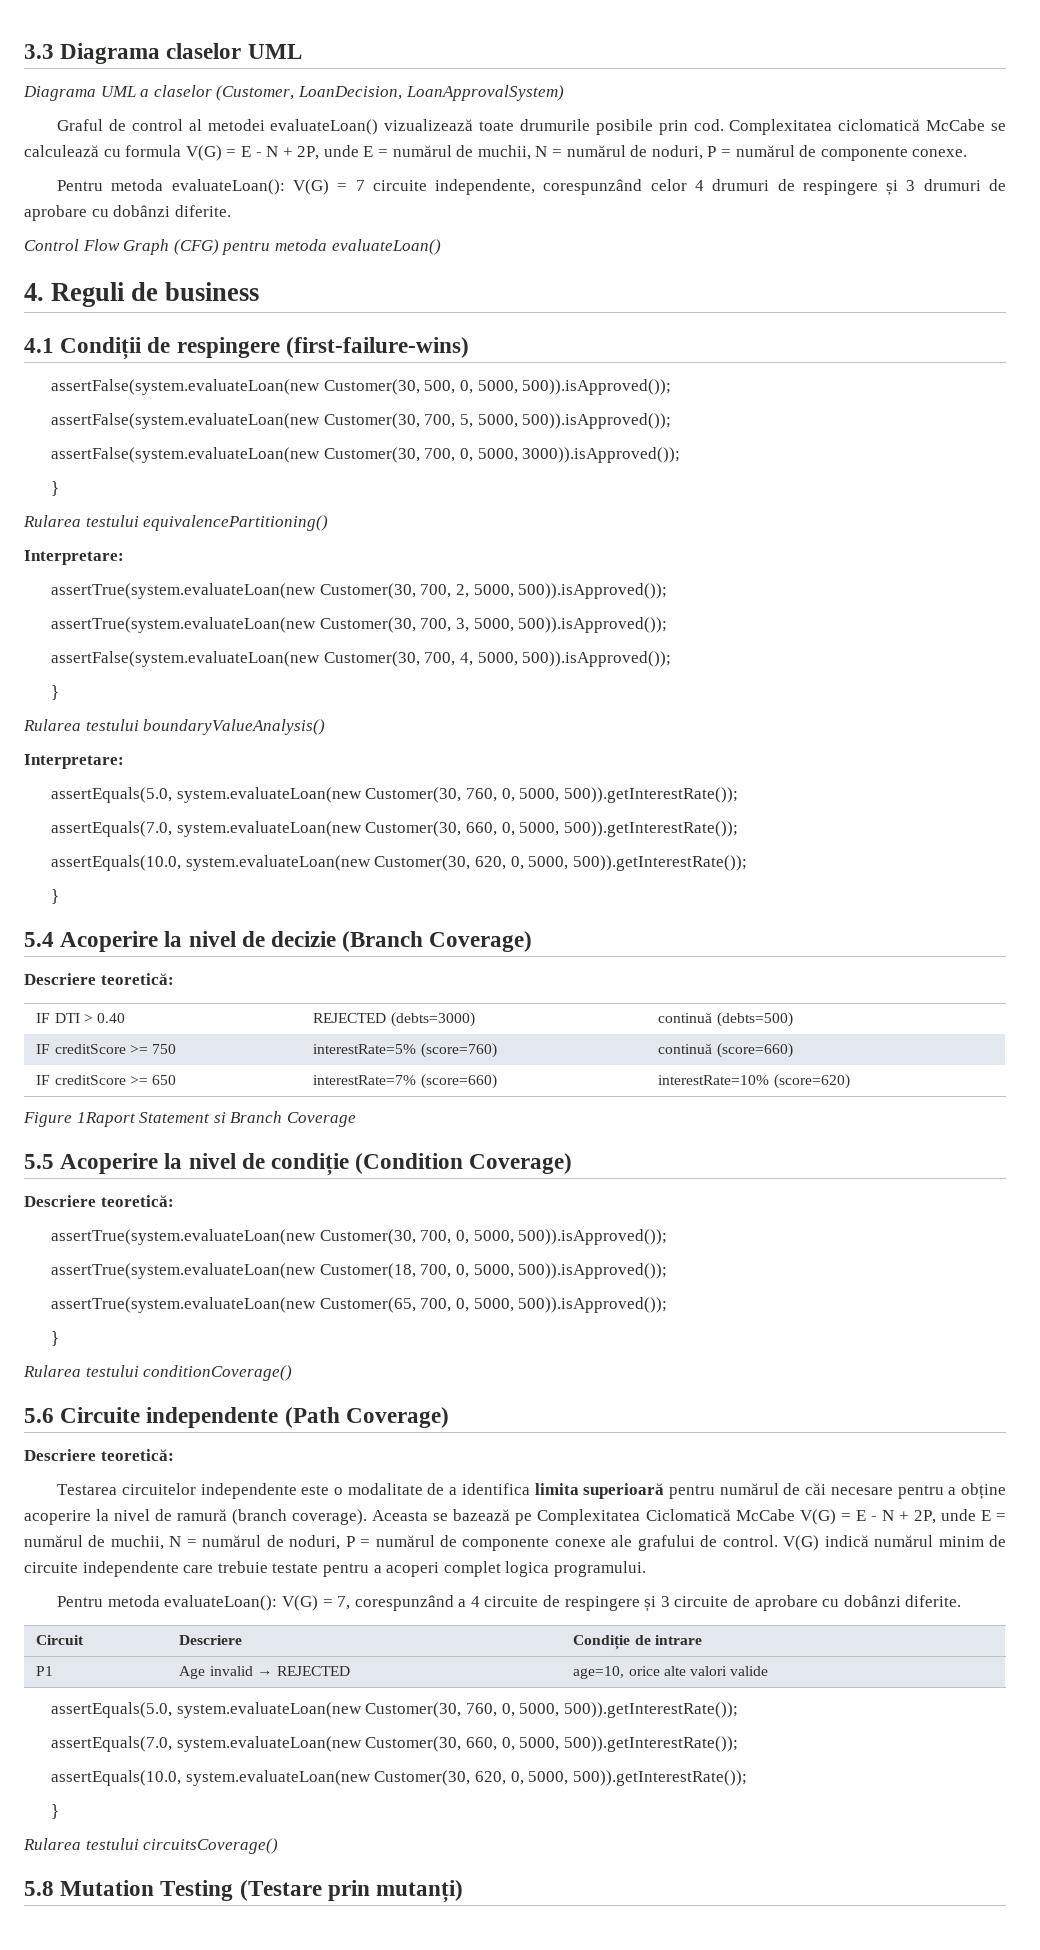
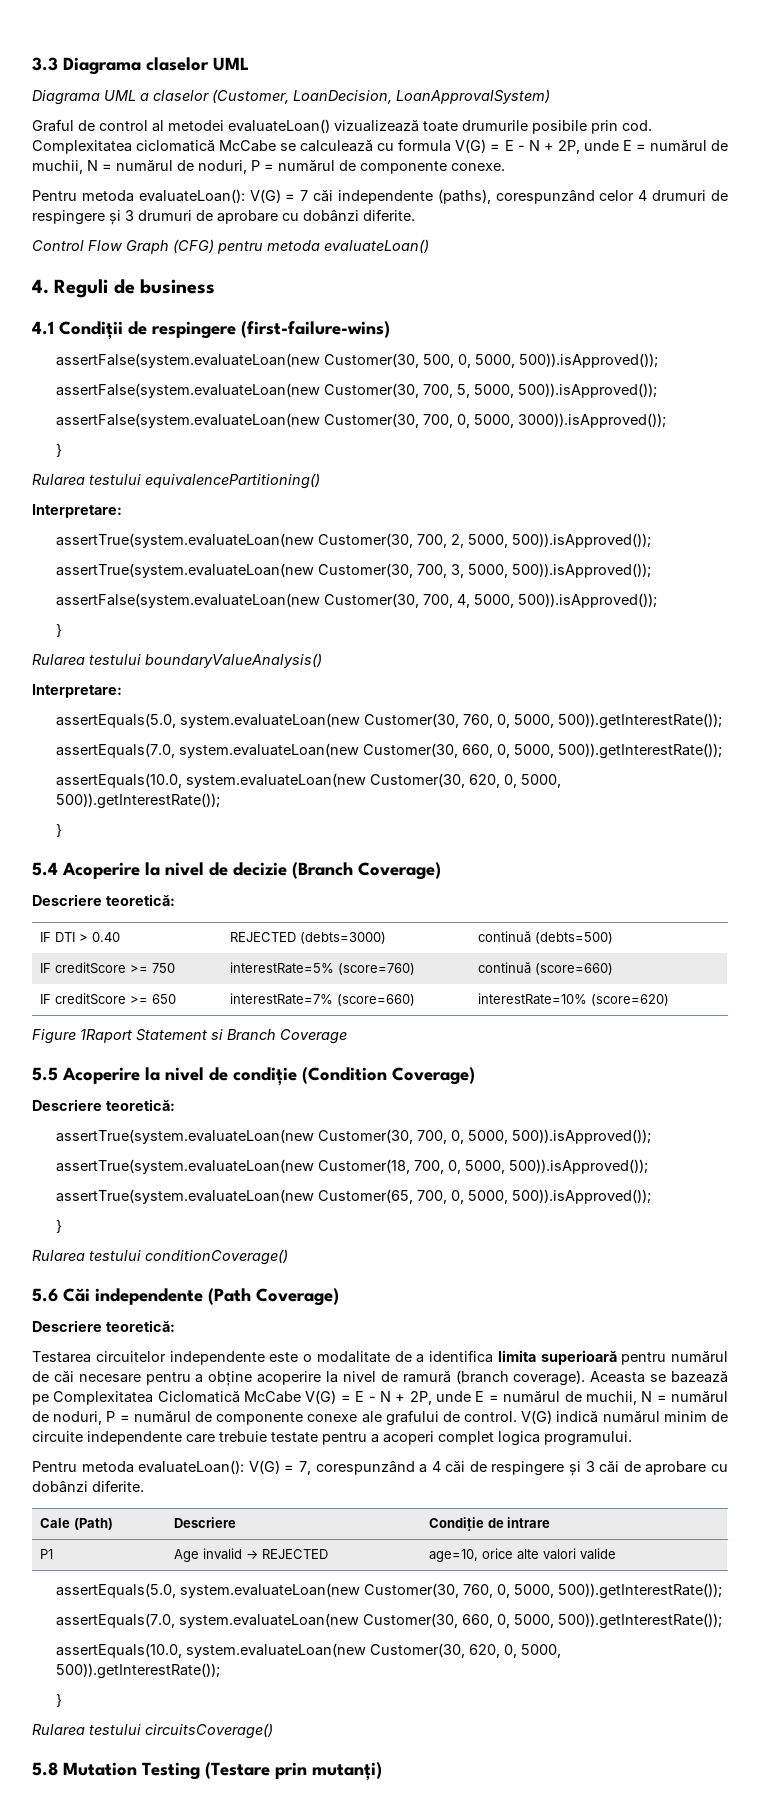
- Pentru metoda evaluateLoan(): V(G) = 7 circuite independente, corespunzând celor 4 drumuri de respingere și 3 drumuri de aprobare cu dobânzi diferite.
+ Pentru metoda evaluateLoan(): V(G) = 7 căi independente (paths), corespunzând celor 4 drumuri de respingere și 3 drumuri de aprobare cu dobânzi diferite.
- 5.6 Circuite independente (Path Coverage)
+ 5.6 Căi independente (Path Coverage)
- Pentru metoda evaluateLoan(): V(G) = 7, corespunzând a 4 circuite de respingere și 3 circuite de aprobare cu dobânzi diferite.
- Circuit | Descriere | Condiție de intrare
+ Pentru metoda evaluateLoan(): V(G) = 7, corespunzând a 4 căi de respingere și 3 căi de aprobare cu dobânzi diferite.
+ Cale (Path) | Descriere | Condiție de intrare

